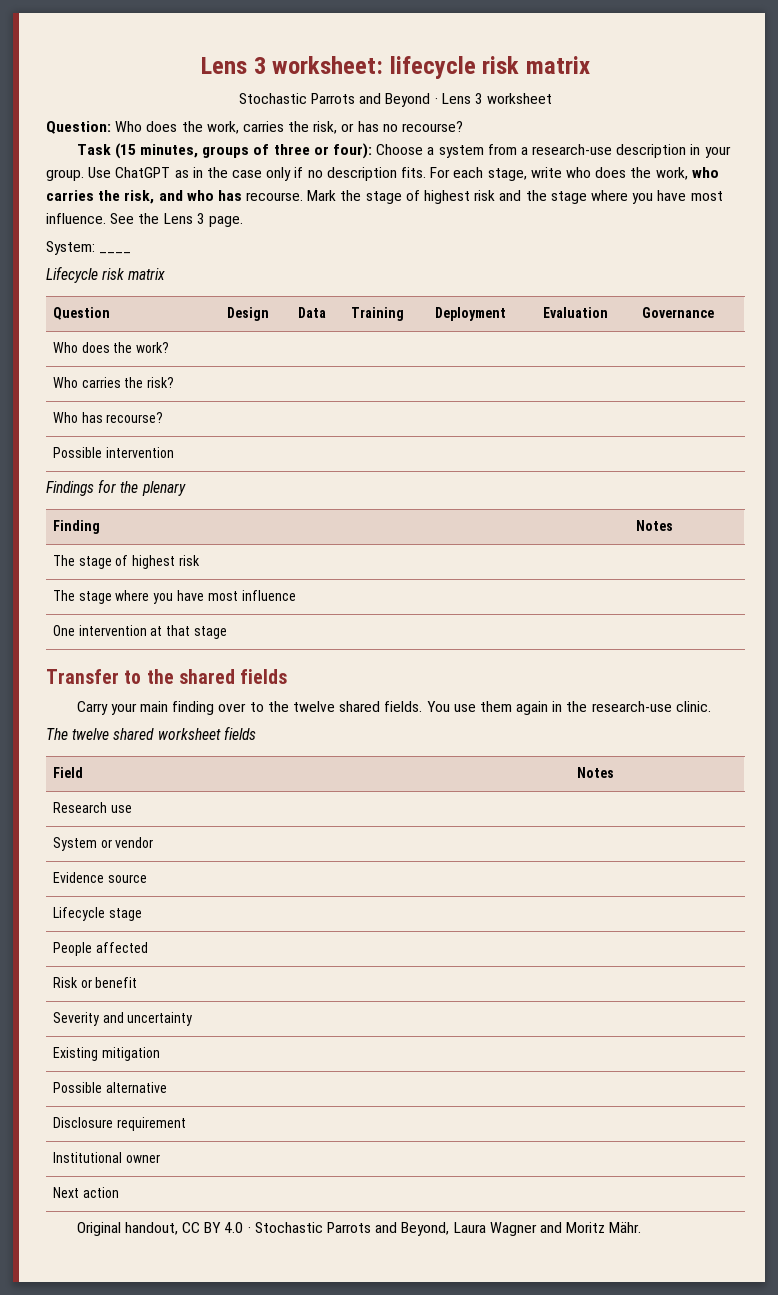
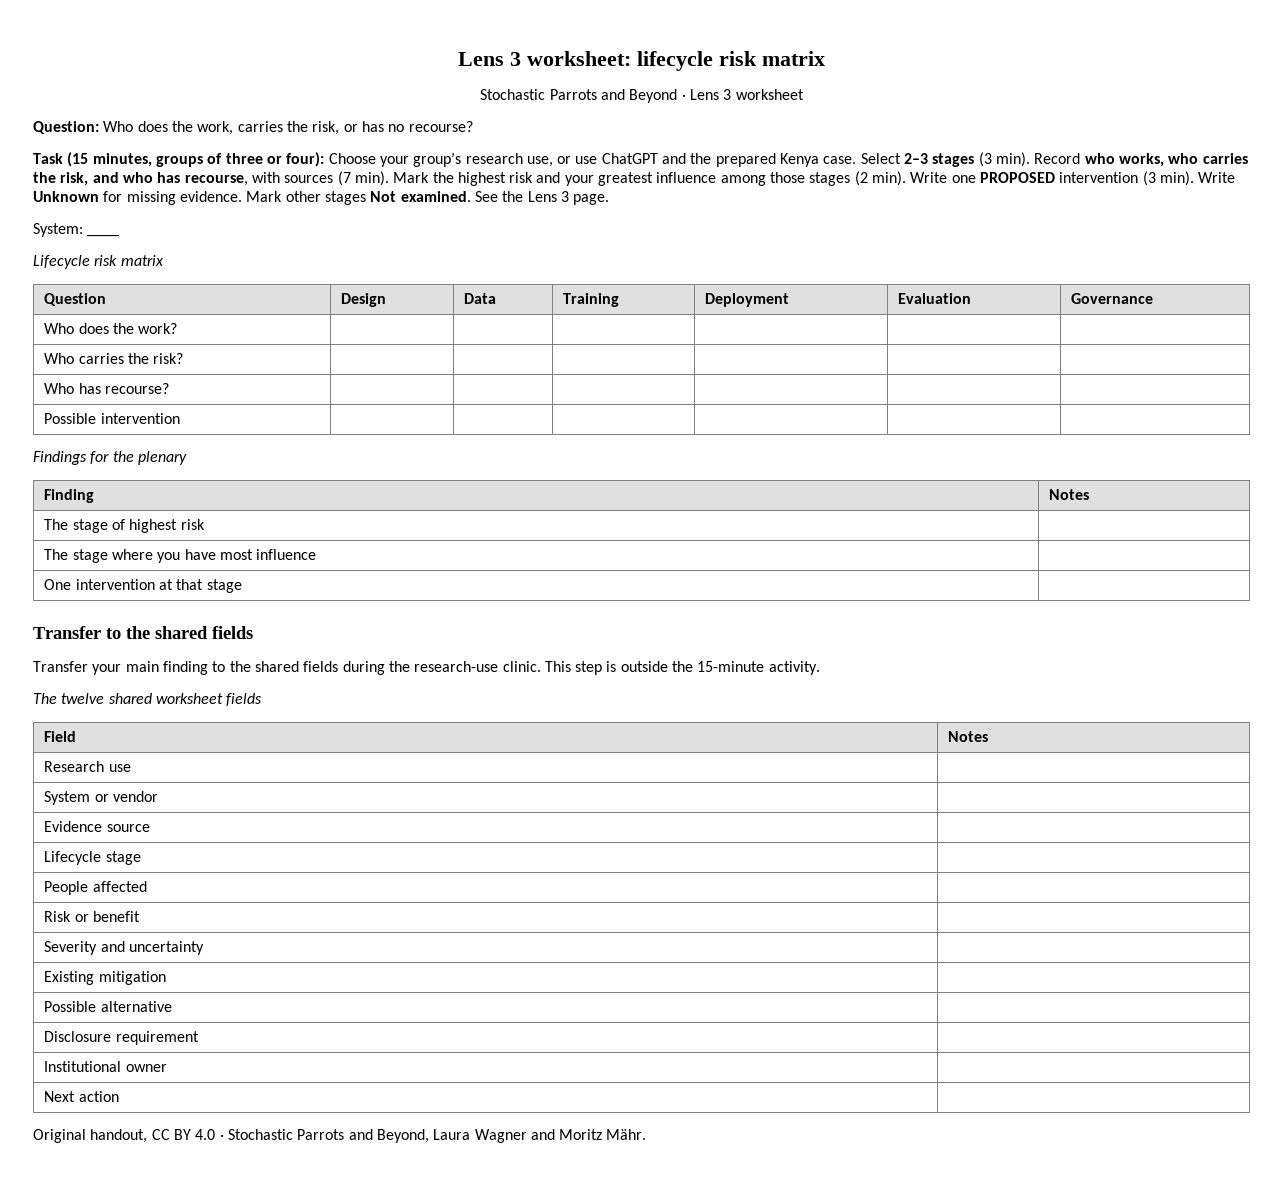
- Task (15 minutes, groups of three or four): Choose a system from a research-use description in your group. Use ChatGPT as in the case only if no description fits. For each stage, write who does the work, who carries the risk, and who has recourse. Mark the stage of highest risk and the stage where you have most influence.
+ Task (15 minutes, groups of three or four): Choose your group’s research use, or use ChatGPT and the prepared Kenya case. Select 2–3 stages (3 min). Record who works, who carries the risk, and who has recourse, with sources (7 min). Mark the highest risk and your greatest influence among those stages (2 min). Write one PROPOSED intervention (3 min). Write Unknown for missing evidence. Mark other stages Not examined.
- Carry your main finding over to the twelve shared fields. You use them again in the research-use clinic.
+ Transfer your main finding to the shared fields during the research-use clinic. This step is outside the 15-minute activity.

